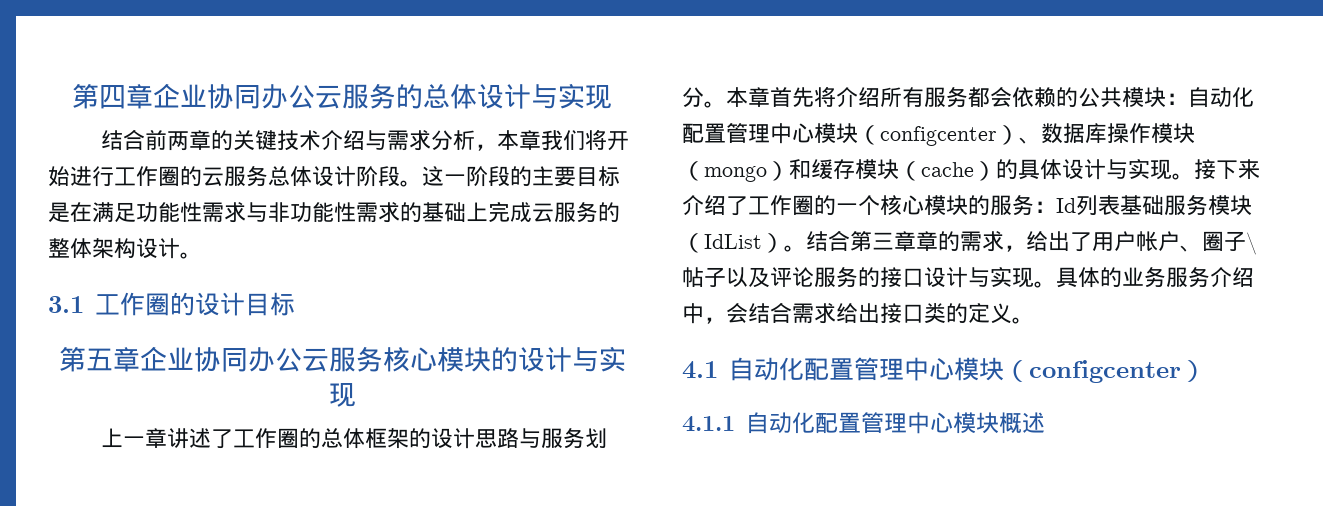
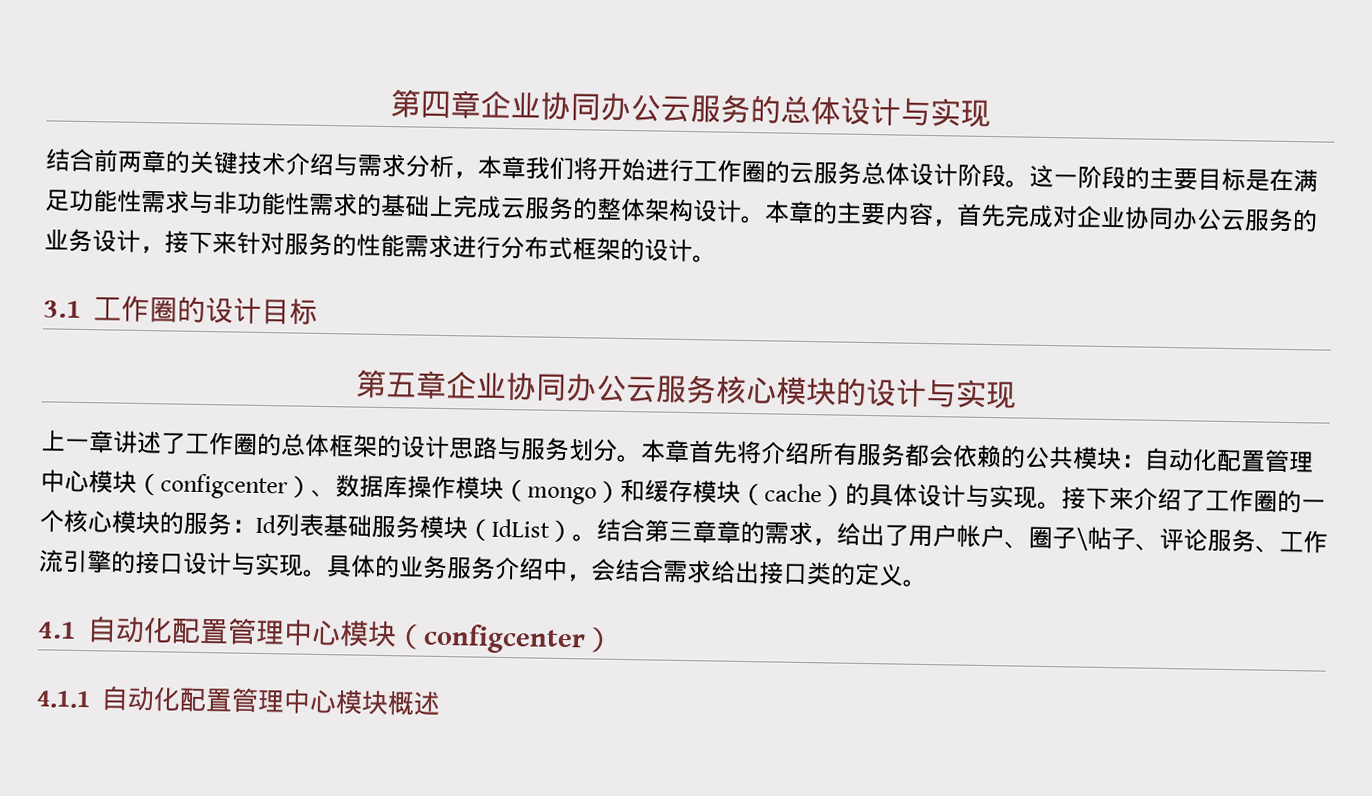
+ 本章的主要内容，首先完成对企业协同办公云服务的业务设计，接下来针对服务的性能需求进行分布式框架的设计。
- 结合第三章章的需求，给出了用户帐户、圈子\帖子以及评论服务的接口设计与实现。
+ 结合第三章章的需求，给出了用户帐户、圈子\帖子、评论服务、工作流引擎的接口设计与实现。

